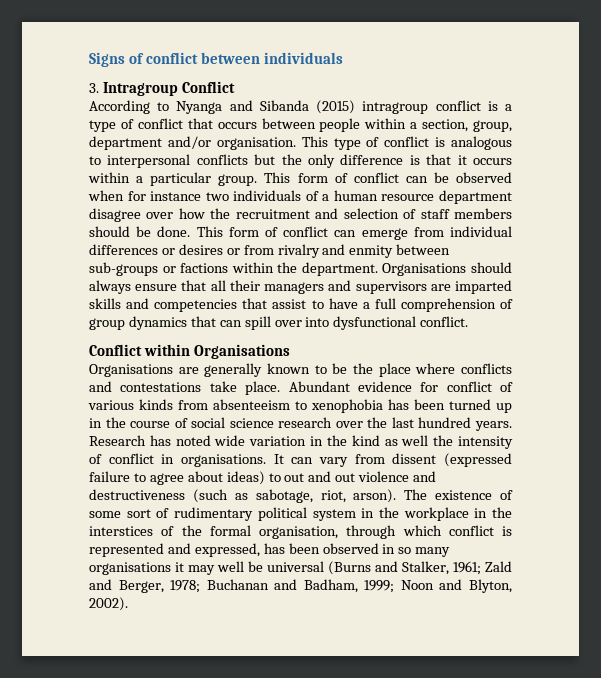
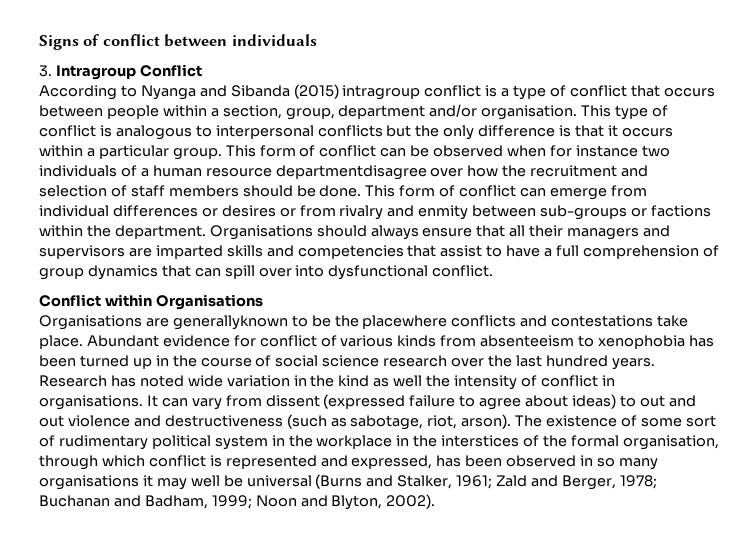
- This form of conflict can be observed when for instance two individuals of a human resource department disagree over how the recruitment and selection of staff members should be done.
+ This form of conflict can be observed when for instance two individuals of a human resource departmentdisagree over how the recruitment and selection of staff members should be done.
- Organisations are generally known to be the place where conflicts and contestations take place.
+ Organisations are generallyknown to be the placewhere conflicts and contestations take place.

